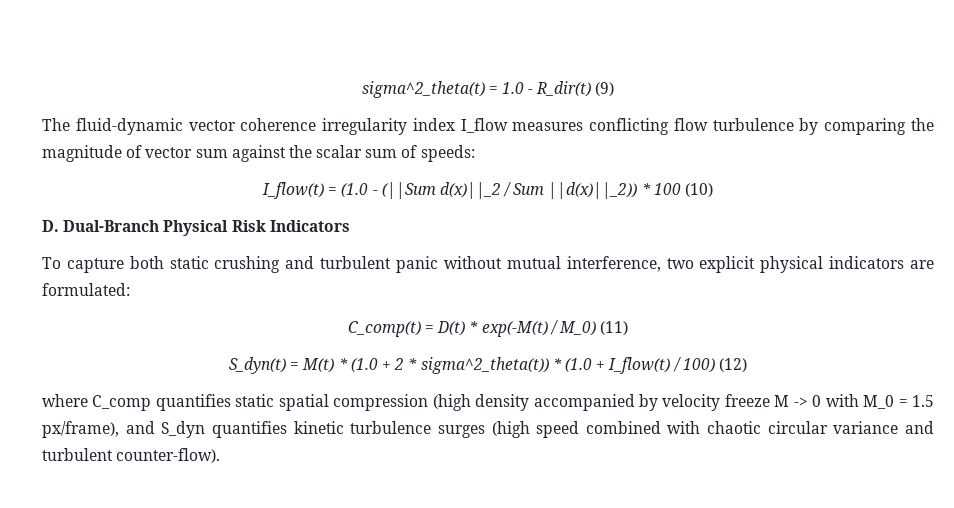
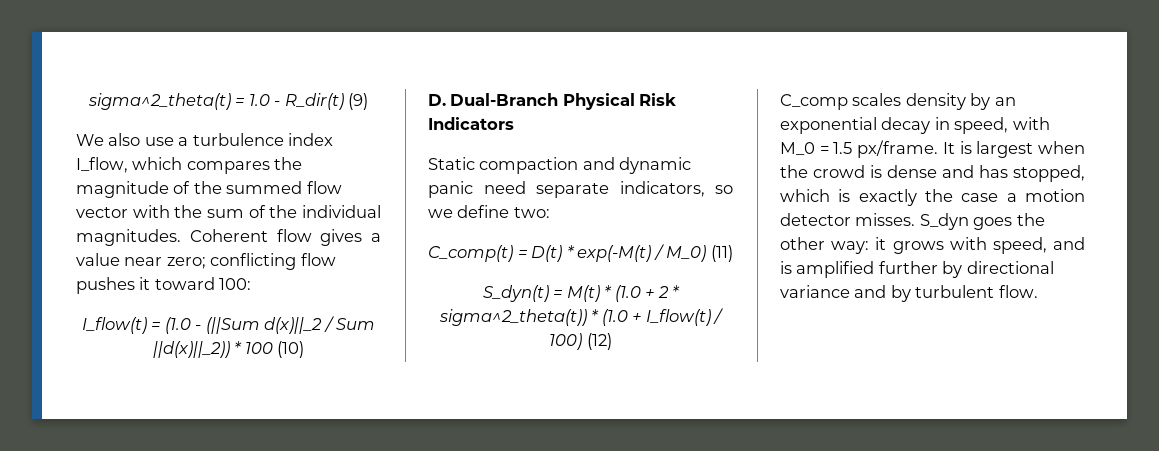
- The fluid-dynamic vector coherence irregularity index I_flow measures conflicting flow turbulence by comparing the magnitude of vector sum against the scalar sum of speeds:
+ We also use a turbulence index I_flow, which compares the magnitude of the summed flow vector with the sum of the individual magnitudes. Coherent flow gives a value near zero; conflicting flow pushes it toward 100:
- To capture both static crushing and turbulent panic without mutual interference, two explicit physical indicators are formulated:
+ Static compaction and dynamic panic need separate indicators, so we define two:
- where C_comp quantifies static spatial compression (high density accompanied by velocity freeze M -> 0 with M_0 = 1.5 px/frame), and S_dyn quantifies kinetic turbulence surges (high speed combined with chaotic circular variance and turbulent counter-flow).
+ C_comp scales density by an exponential decay in speed, with M_0 = 1.5 px/frame. It is largest when the crowd is dense and has stopped, which is exactly the case a motion detector misses. S_dyn goes the other way: it grows with speed, and is amplified further by directional variance and by turbulent flow.

